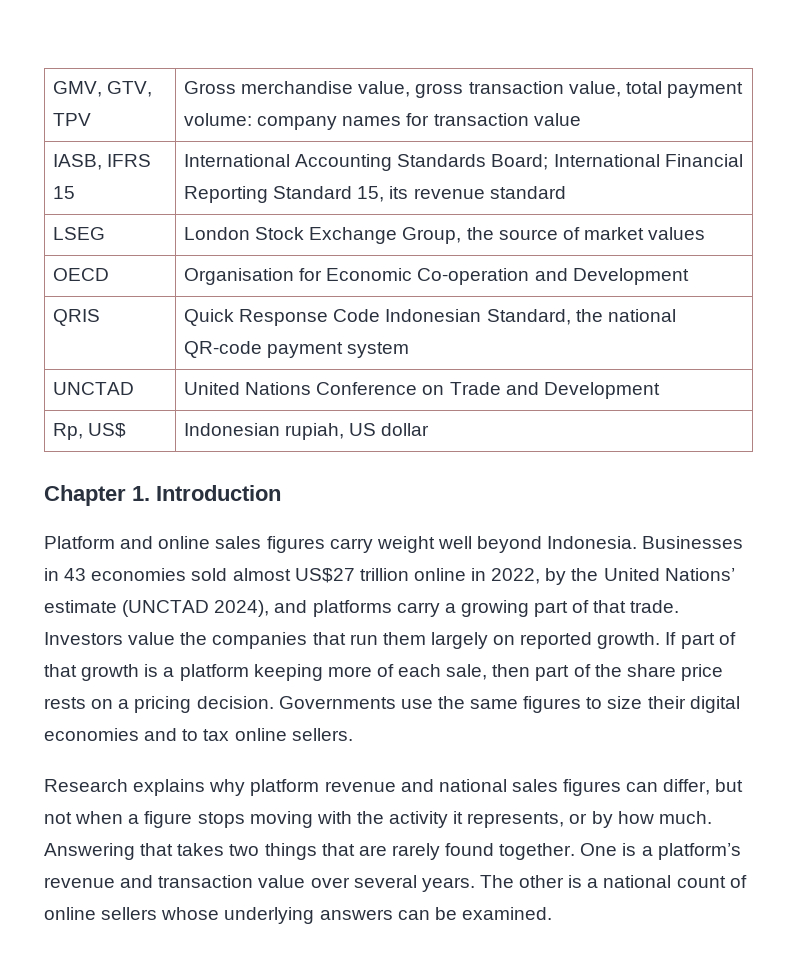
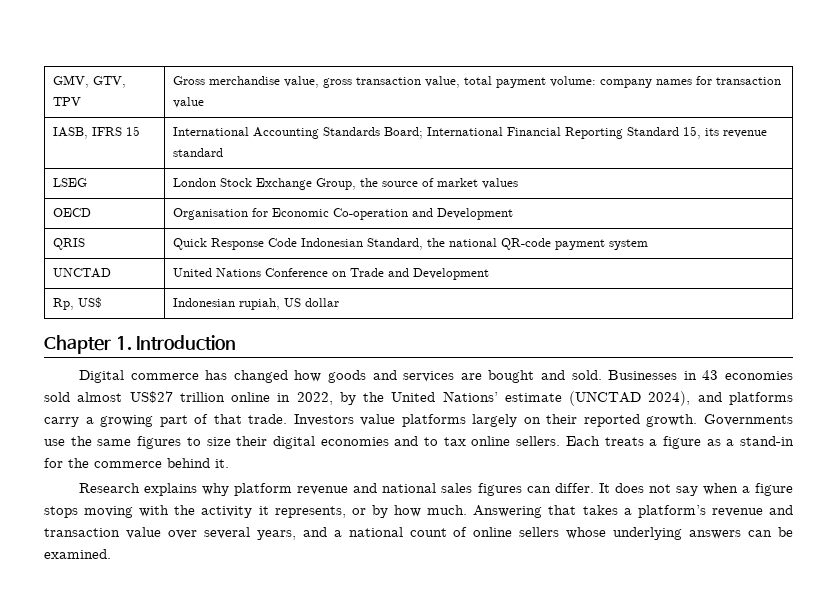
- Platform and online sales figures carry weight well beyond Indonesia.
+ Digital commerce has changed how goods and services are bought and sold.
- Investors value the companies that run them largely on reported growth.
+ Investors value platforms largely on their reported growth.
- If part of that growth is a platform keeping more of each sale, then part of the share price rests on a pricing decision.
+ Each treats a figure as a stand-in for the commerce behind it.
- Research explains why platform revenue and national sales figures can differ, but not when a figure stops moving with the activity it represents, or by how much.
+ Research explains why platform revenue and national sales figures can differ. It does not say when a figure stops moving with the activity it represents, or by how much.
- Answering that takes two things that are rarely found together. One is a platform’s revenue and transaction value over several years. The other is a national count of online sellers whose underlying answers can be examined.
+ Answering that takes a platform’s revenue and transaction value over several years, and a national count of online sellers whose underlying answers can be examined.

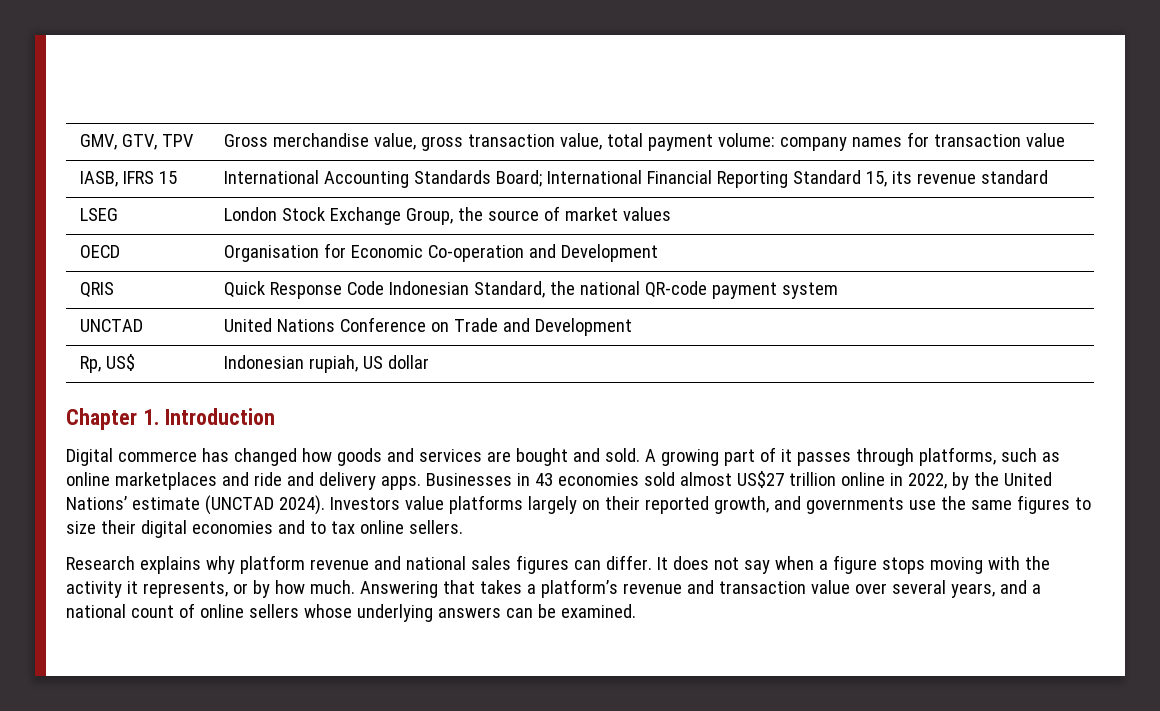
+ A growing part of it passes through platforms, such as online marketplaces and ride and delivery apps.
- Businesses in 43 economies sold almost US$27 trillion online in 2022, by the United Nations’ estimate (UNCTAD 2024), and platforms carry a growing part of that trade.
+ Businesses in 43 economies sold almost US$27 trillion online in 2022, by the United Nations’ estimate (UNCTAD 2024).
- Investors value platforms largely on their reported growth. Governments use the same figures to size their digital economies and to tax online sellers. Each treats a figure as a stand-in for the commerce behind it.
+ Investors value platforms largely on their reported growth, and governments use the same figures to size their digital economies and to tax online sellers.

